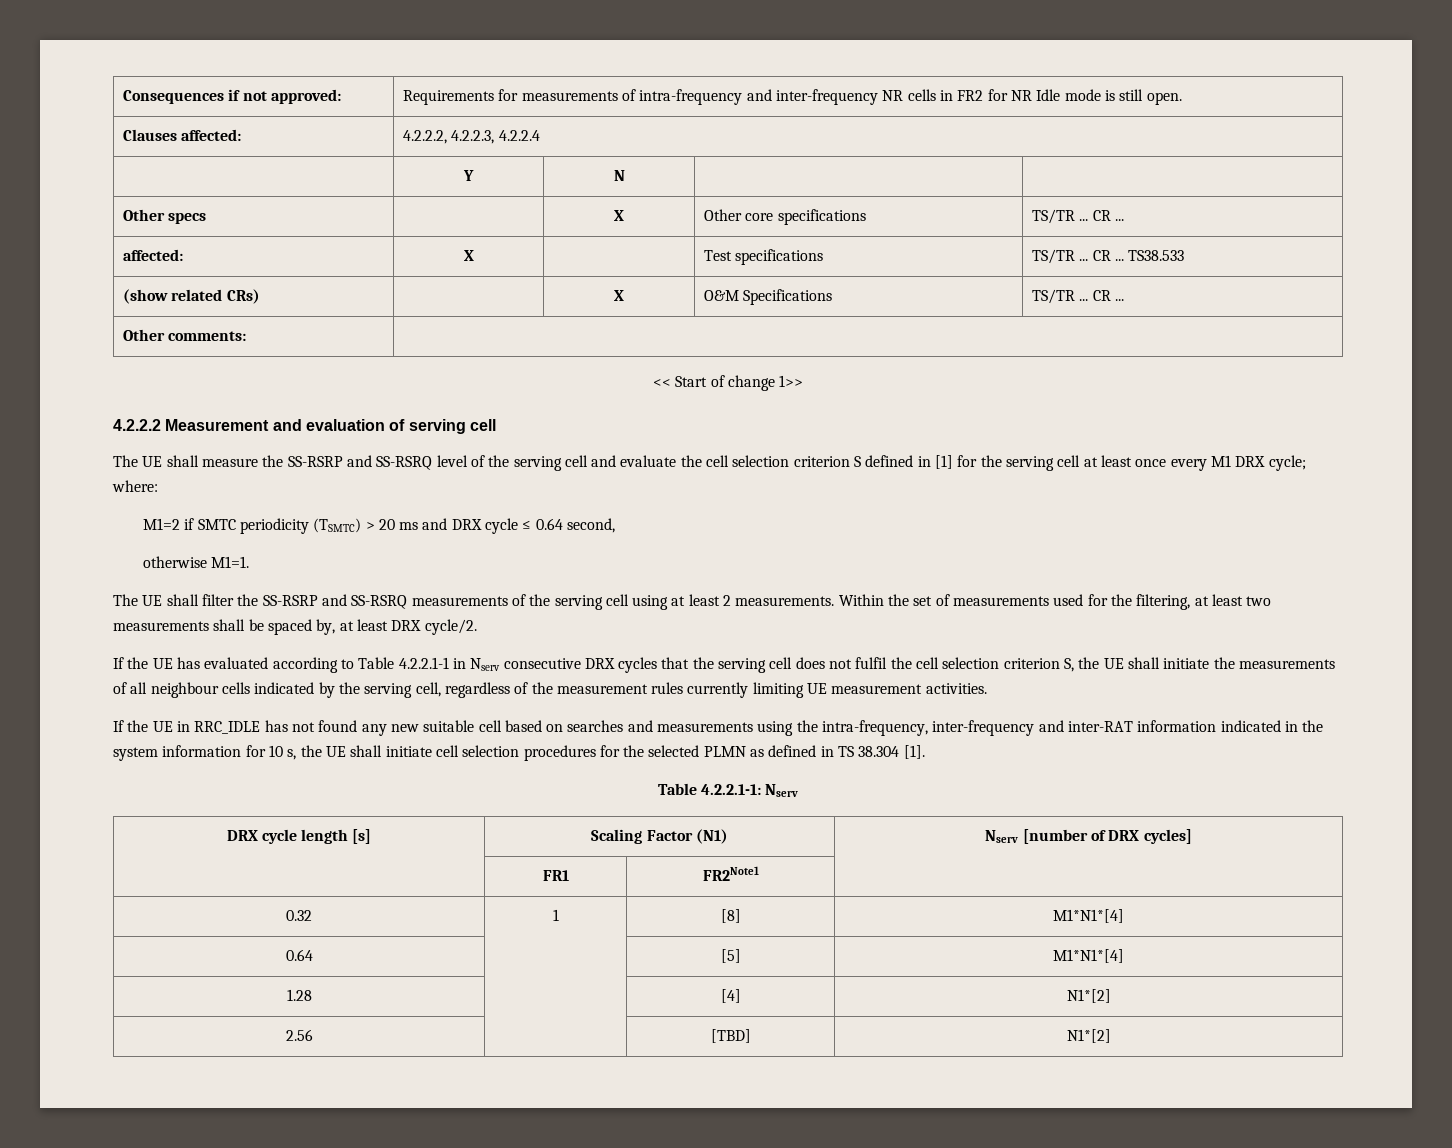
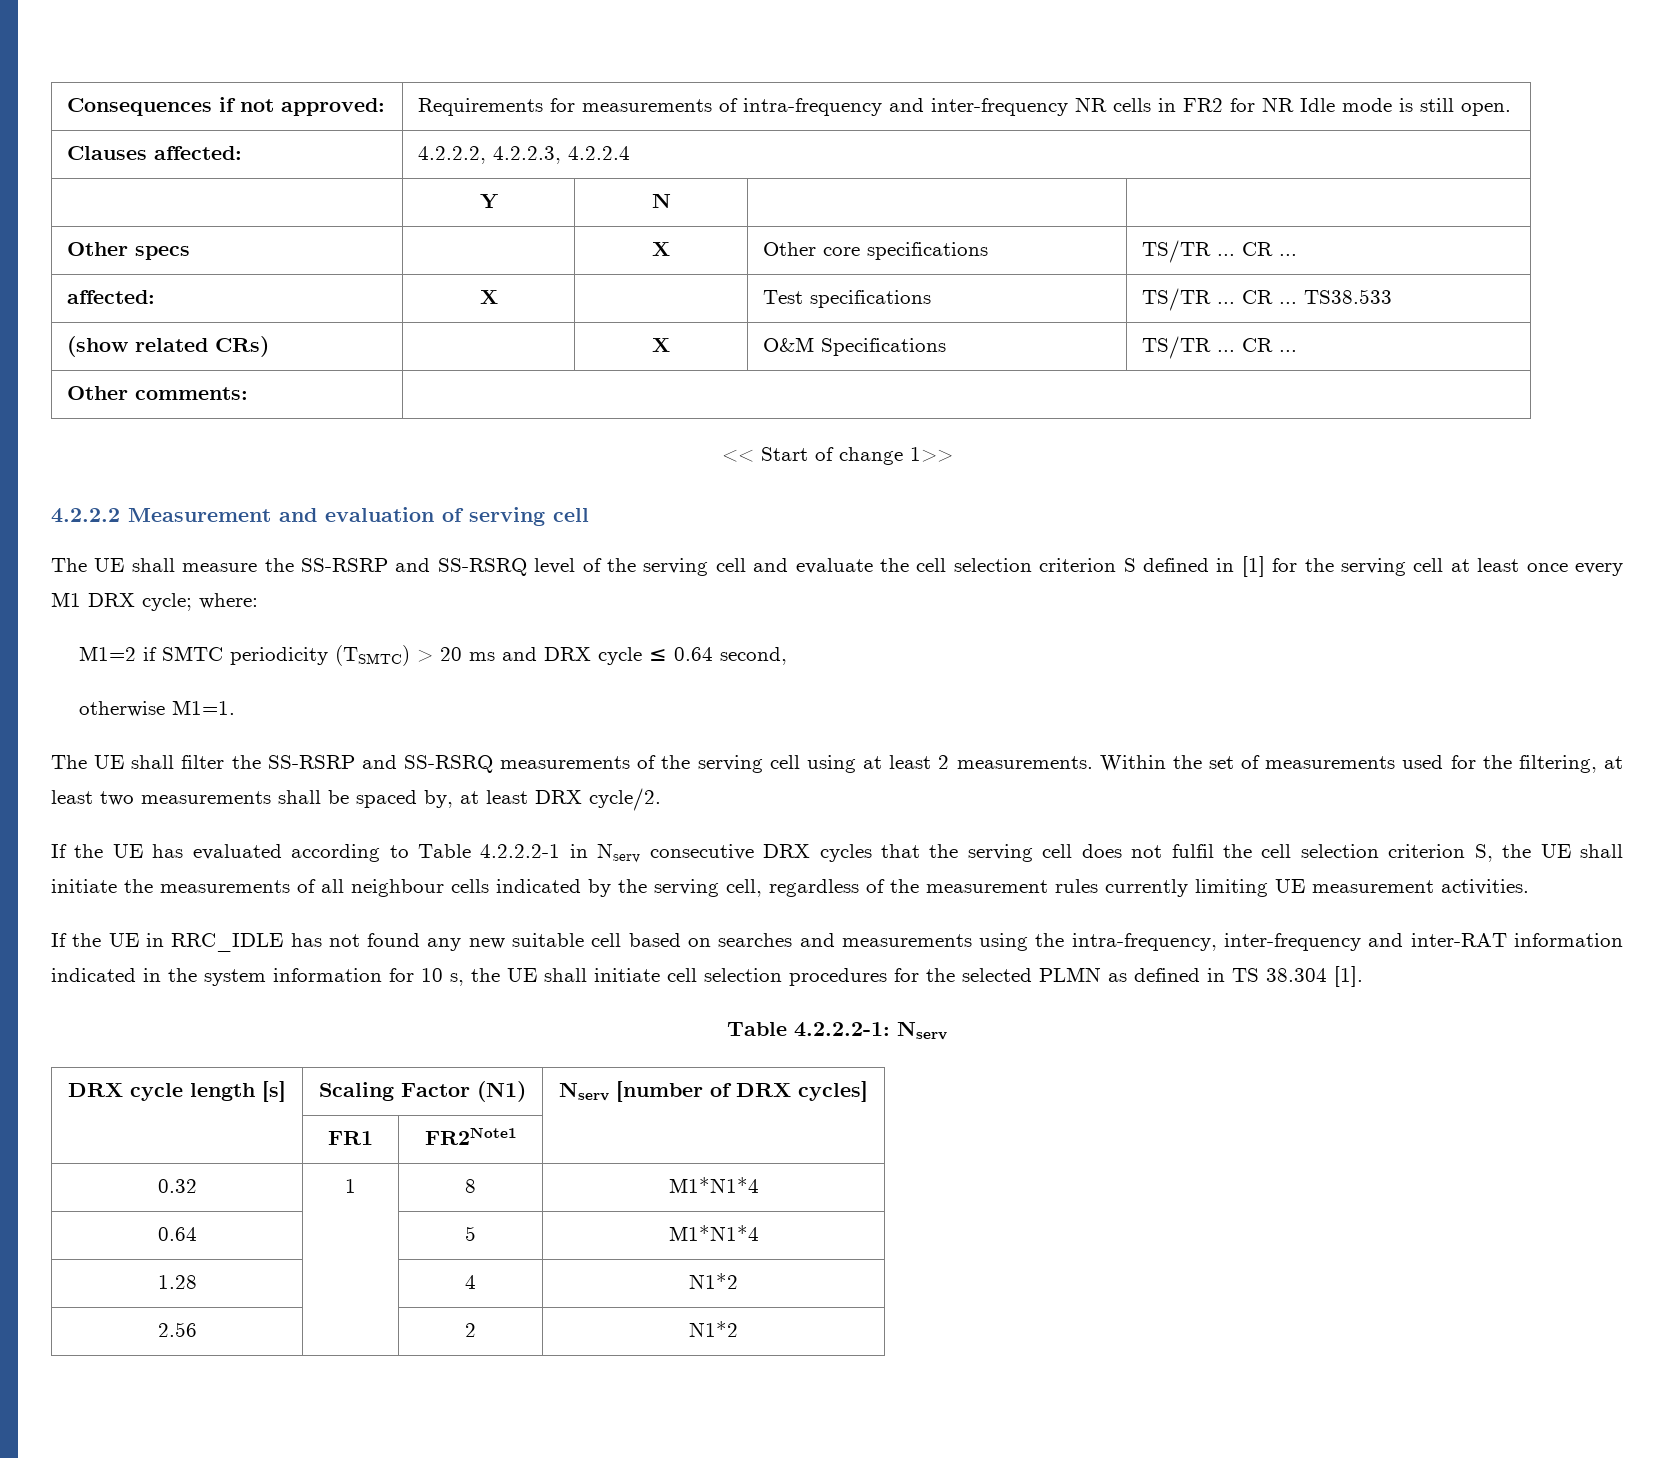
- If the UE has evaluated according to Table 4.2.2.1-1 in Nserv consecutive DRX cycles that the serving cell does not fulfil the cell selection criterion S, the UE shall initiate the measurements of all neighbour cells indicated by the serving cell, regardless of the measurement rules currently limiting UE measurement activities.
+ If the UE has evaluated according to Table 4.2.2.2-1 in Nserv consecutive DRX cycles that the serving cell does not fulfil the cell selection criterion S, the UE shall initiate the measurements of all neighbour cells indicated by the serving cell, regardless of the measurement rules currently limiting UE measurement activities.
- Table 4.2.2.1-1: Nserv
+ Table 4.2.2.2-1: Nserv
- 0.32 | 1 | [8] | M1*N1*[4]
+ 0.32 | 1 | 8 | M1*N1*4
- 0.64 | | [5] | M1*N1*[4]
+ 0.64 | | 5 | M1*N1*4
- 1.28 | | [4] | N1*[2]
+ 1.28 | | 4 | N1*2
- 2.56 | | [TBD] | N1*[2]
+ 2.56 | | 2 | N1*2

